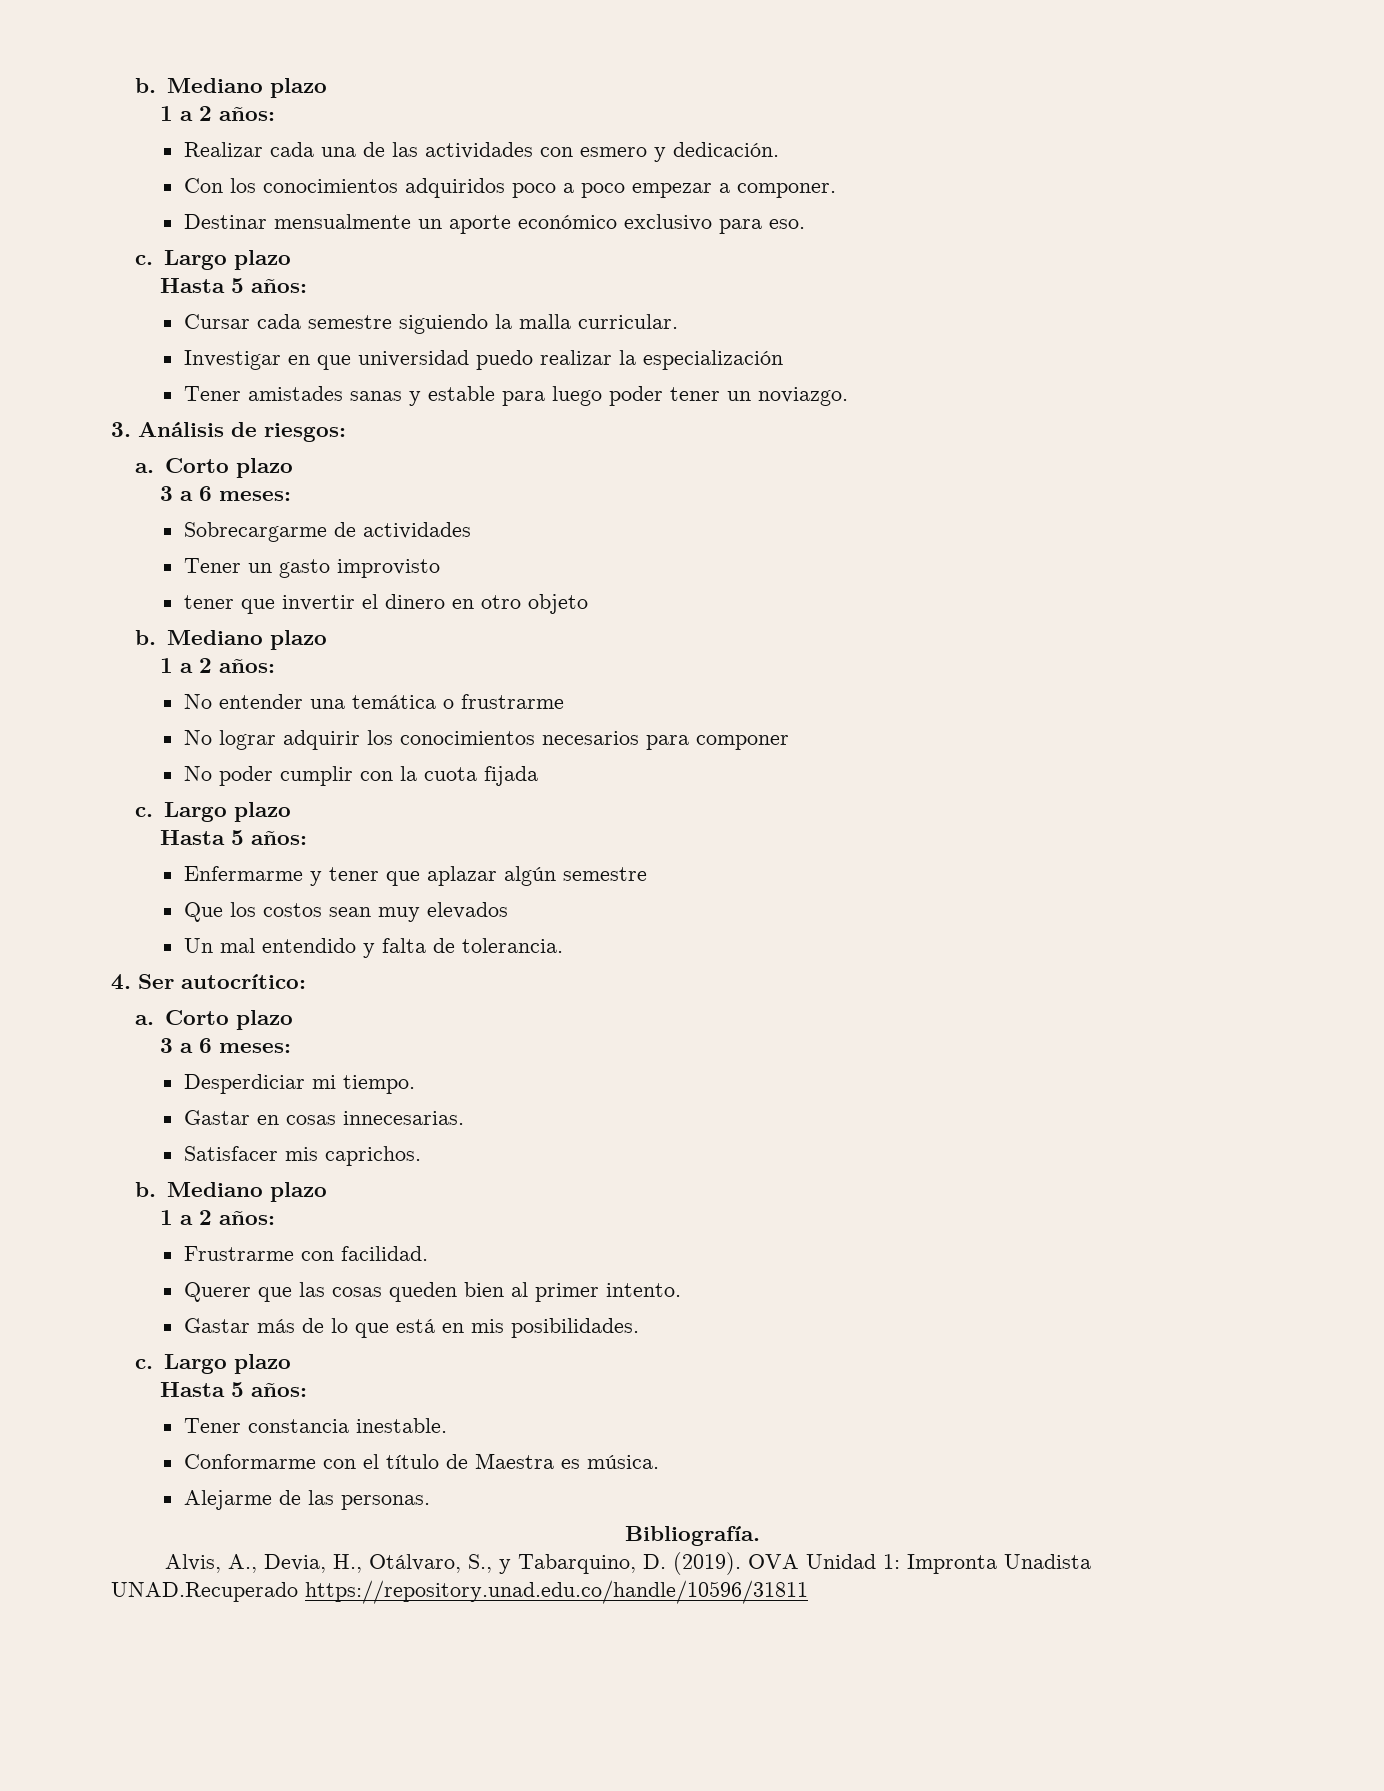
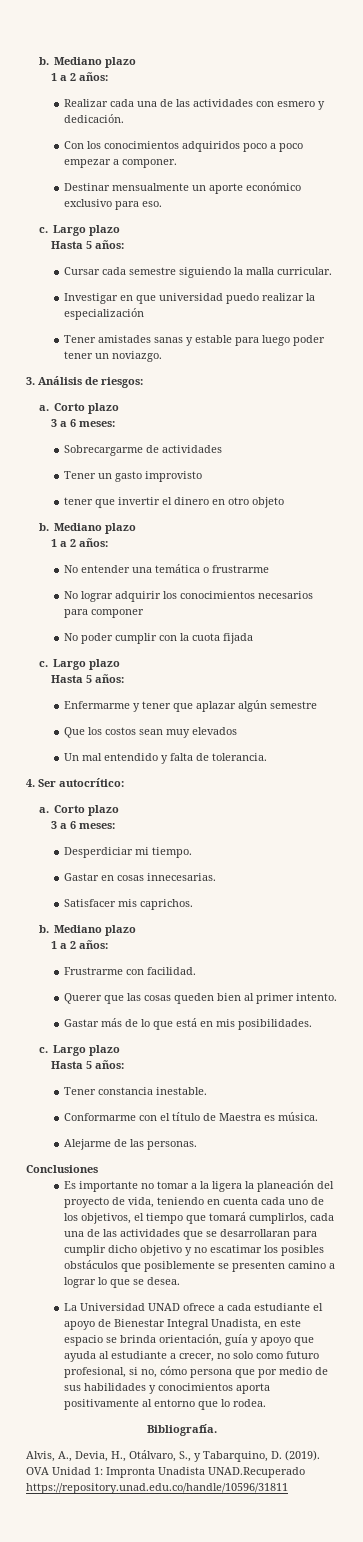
+ Conclusiones
+ Es importante no tomar a la ligera la planeación del proyecto de vida, teniendo en cuenta cada uno de los objetivos, el tiempo que tomará cumplirlos, cada una de las actividades que se desarrollaran para cumplir dicho objetivo y no escatimar los posibles obstáculos que posiblemente se presenten camino a lograr lo que se desea.
+ La Universidad UNAD ofrece a cada estudiante el apoyo de Bienestar Integral Unadista, en este espacio se brinda orientación, guía y apoyo que ayuda al estudiante a crecer, no solo como futuro profesional, si no, cómo persona que por medio de sus habilidades y conocimientos aporta positivamente al entorno que lo rodea.

